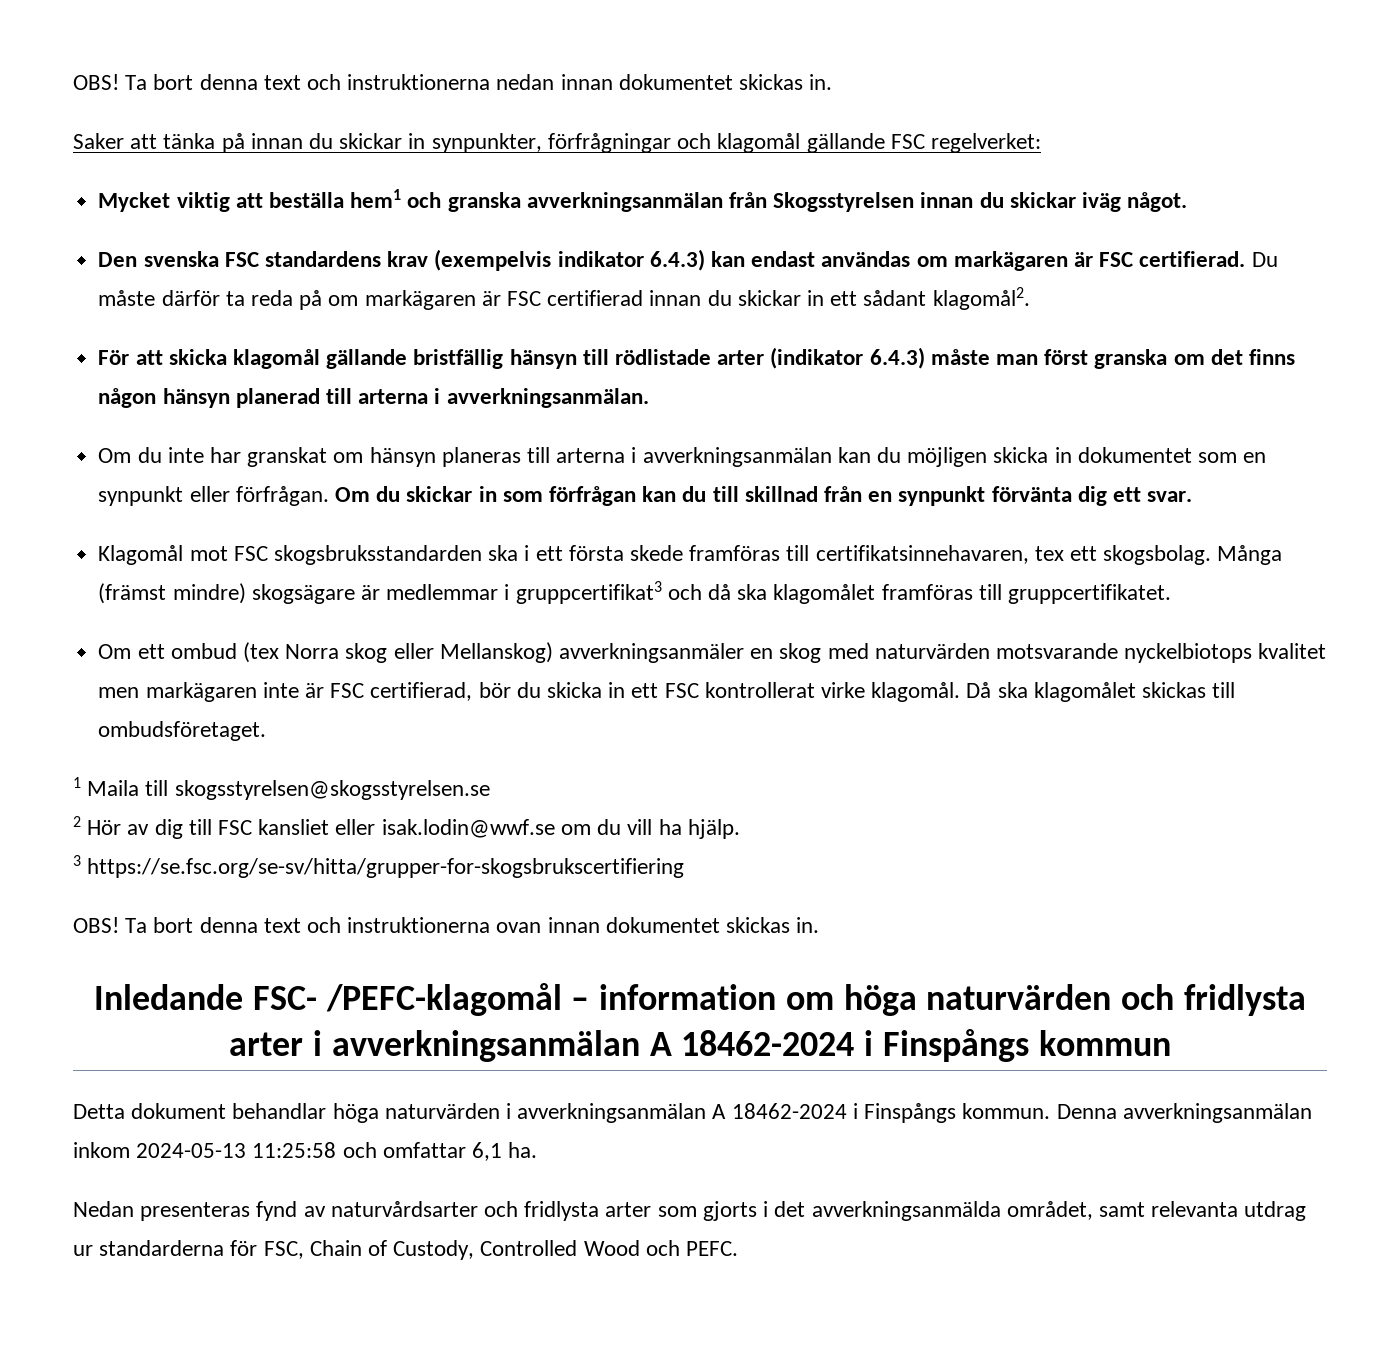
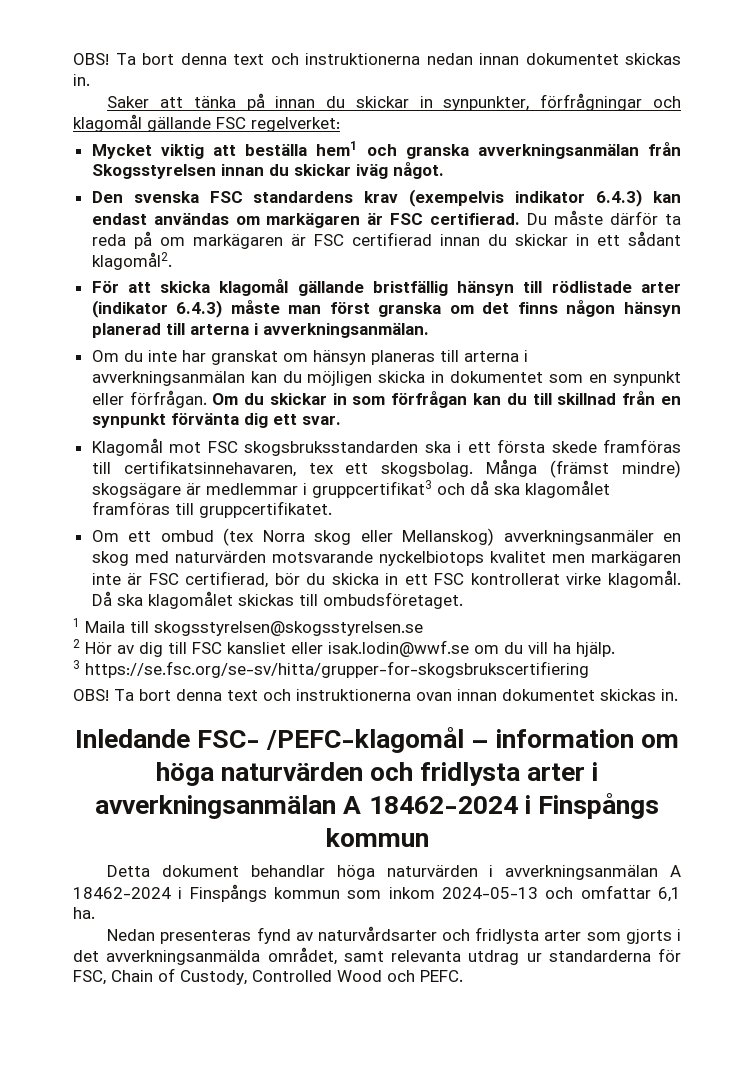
- Detta dokument behandlar höga naturvärden i avverkningsanmälan A 18462-2024 i Finspångs kommun. Denna avverkningsanmälan inkom 2024-05-13 11:25:58 och omfattar 6,1 ha.
+ Detta dokument behandlar höga naturvärden i avverkningsanmälan A 18462-2024 i Finspångs kommun som inkom 2024-05-13 och omfattar 6,1 ha.

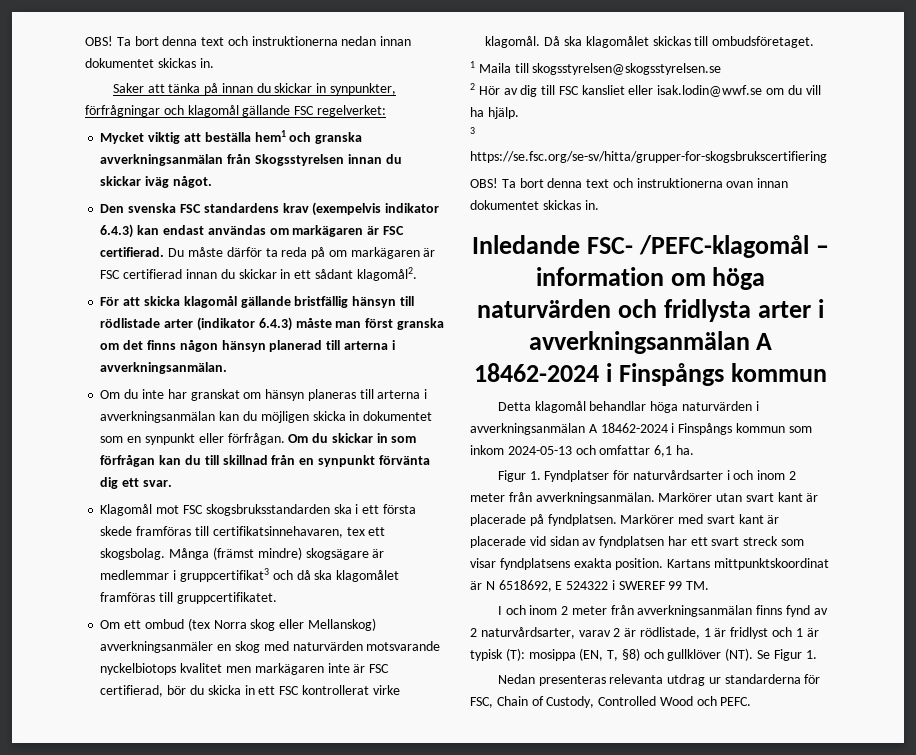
- Detta dokument behandlar höga naturvärden i avverkningsanmälan A 18462-2024 i Finspångs kommun som inkom 2024-05-13 och omfattar 6,1 ha.
+ Detta klagomål behandlar höga naturvärden i avverkningsanmälan A 18462-2024 i Finspångs kommun som inkom 2024-05-13 och omfattar 6,1 ha.
- Nedan presenteras fynd av naturvårdsarter och fridlysta arter som gjorts i det avverkningsanmälda området, samt relevanta utdrag ur standarderna för FSC, Chain of Custody, Controlled Wood och PEFC.
+ Figur 1. Fyndplatser för naturvårdsarter i och inom 2 meter från avverkningsanmälan. Markörer utan svart kant är placerade på fyndplatsen. Markörer med svart kant är placerade vid sidan av fyndplatsen har ett svart streck som visar fyndplatsens exakta position. Kartans mittpunktskoordinat är N 6518692, E 524322 i SWEREF 99 TM.
+ I och inom 2 meter från avverkningsanmälan finns fynd av 2 naturvårdsarter, varav 2 är rödlistade, 1 är fridlyst och 1 är typisk (T): mosippa (EN, T, §8) och gullklöver (NT). Se Figur 1.
+ Nedan presenteras relevanta utdrag ur standarderna för FSC, Chain of Custody, Controlled Wood och PEFC.

